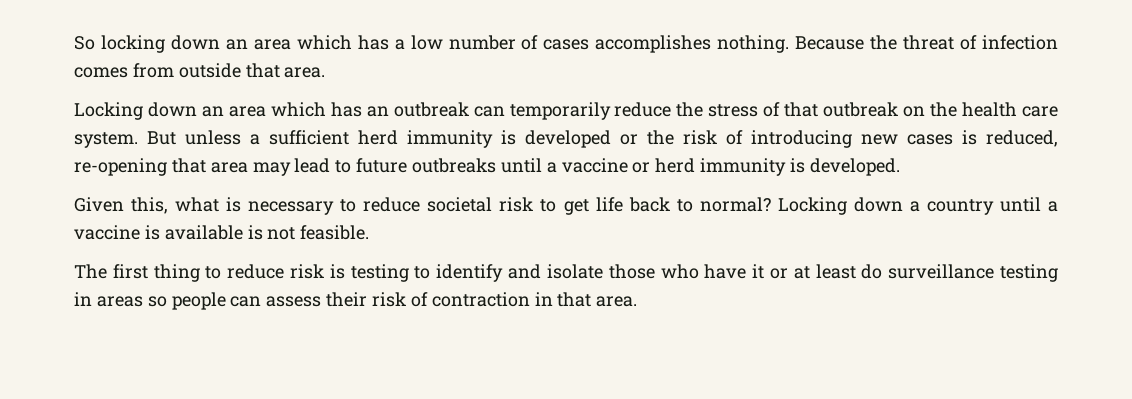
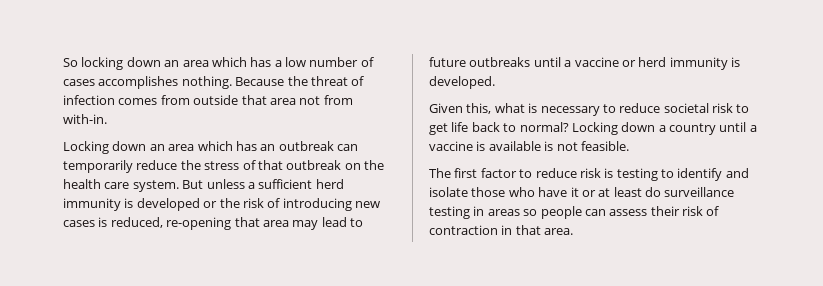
- Because the threat of infection comes from outside that area.
+ Because the threat of infection comes from outside that area not from with-in.
- The first thing to reduce risk is testing to identify and isolate those who have it or at least do surveillance testing in areas so people can assess their risk of contraction in that area.
+ The first factor to reduce risk is testing to identify and isolate those who have it or at least do surveillance testing in areas so people can assess their risk of contraction in that area.

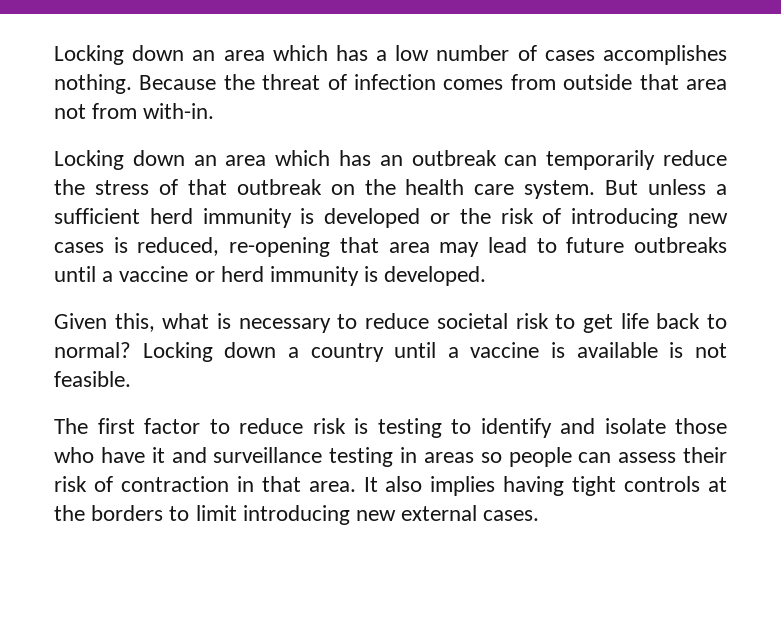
- So locking down an area which has a low number of cases accomplishes nothing.
+ Locking down an area which has a low number of cases accomplishes nothing.
- The first factor to reduce risk is testing to identify and isolate those who have it or at least do surveillance testing in areas so people can assess their risk of contraction in that area.
+ The first factor to reduce risk is testing to identify and isolate those who have it and surveillance testing in areas so people can assess their risk of contraction in that area.
+ It also implies having tight controls at the borders to limit introducing new external cases.

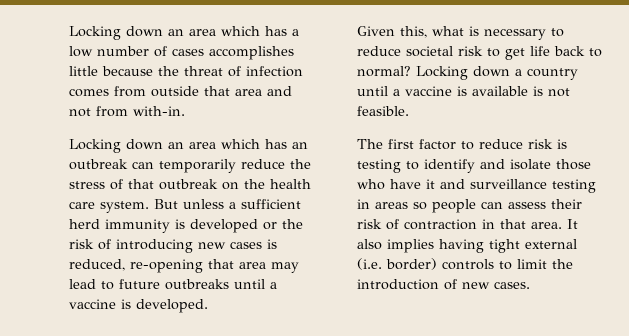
- Locking down an area which has a low number of cases accomplishes nothing. Because the threat of infection comes from outside that area not from with-in.
+ Locking down an area which has a low number of cases accomplishes little because the threat of infection comes from outside that area and not from with-in.
- But unless a sufficient herd immunity is developed or the risk of introducing new cases is reduced, re-opening that area may lead to future outbreaks until a vaccine or herd immunity is developed.
+ But unless a sufficient herd immunity is developed or the risk of introducing new cases is reduced, re-opening that area may lead to future outbreaks until a vaccine is developed.
- It also implies having tight controls at the borders to limit introducing new external cases.
+ It also implies having tight external (i.e. border) controls to limit the introduction of new cases.

